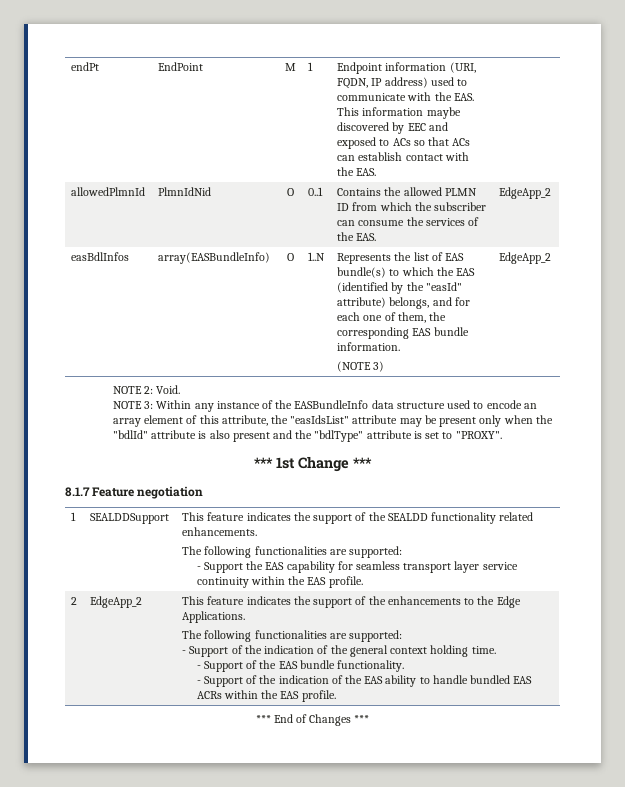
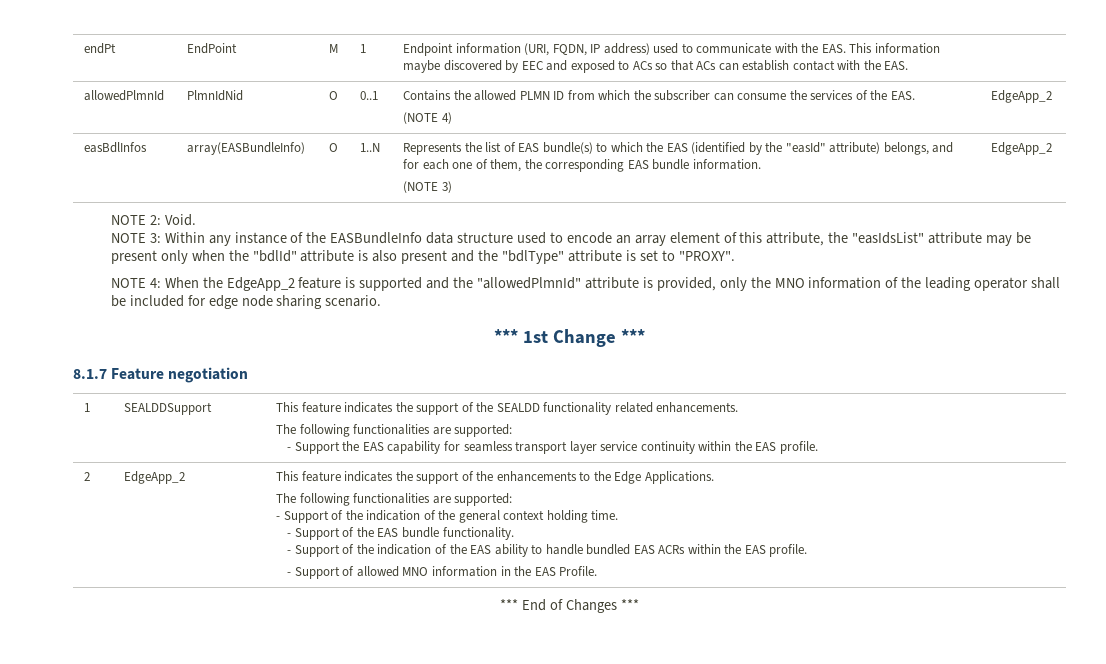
- allowedPlmnId | PlmnIdNid | O | 0..1 | Contains the allowed PLMN ID from which the subscriber can consume the services of the EAS. | EdgeApp_2
+ allowedPlmnId | PlmnIdNid | O | 0..1 | Contains the allowed PLMN ID from which the subscriber can consume the services of the EAS.
+ (NOTE 4) | EdgeApp_2
+ NOTE 4: When the EdgeApp_2 feature is supported and the "allowedPlmnId" attribute is provided, only the MNO information of the leading operator shall be included for edge node sharing scenario.
+ - Support of allowed MNO information in the EAS Profile.

